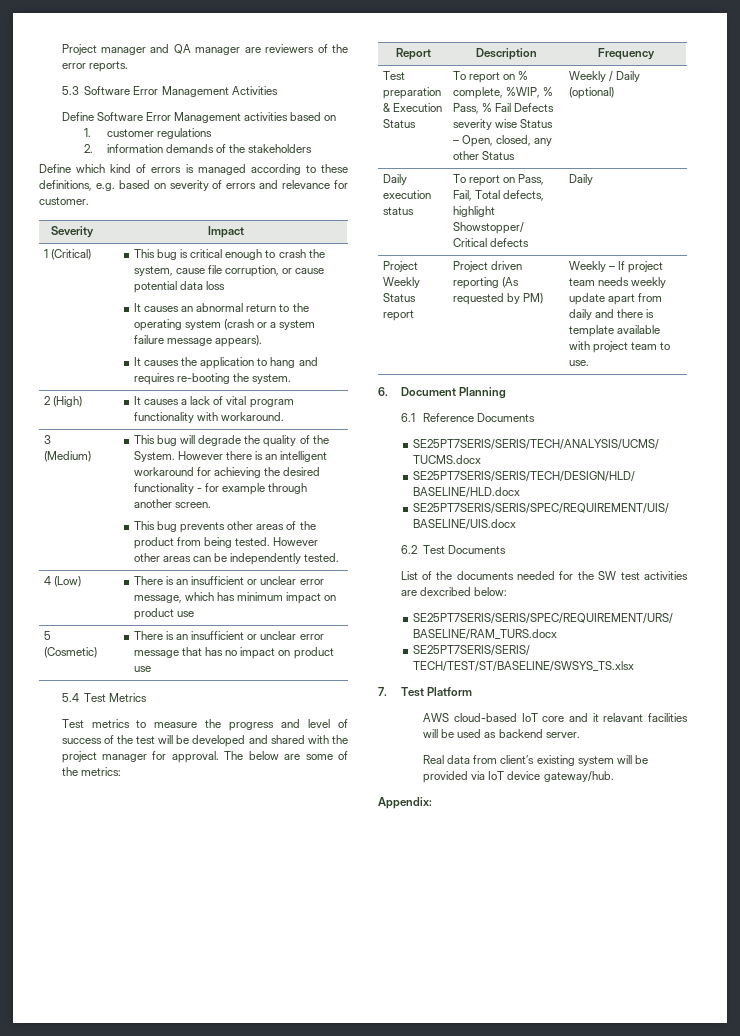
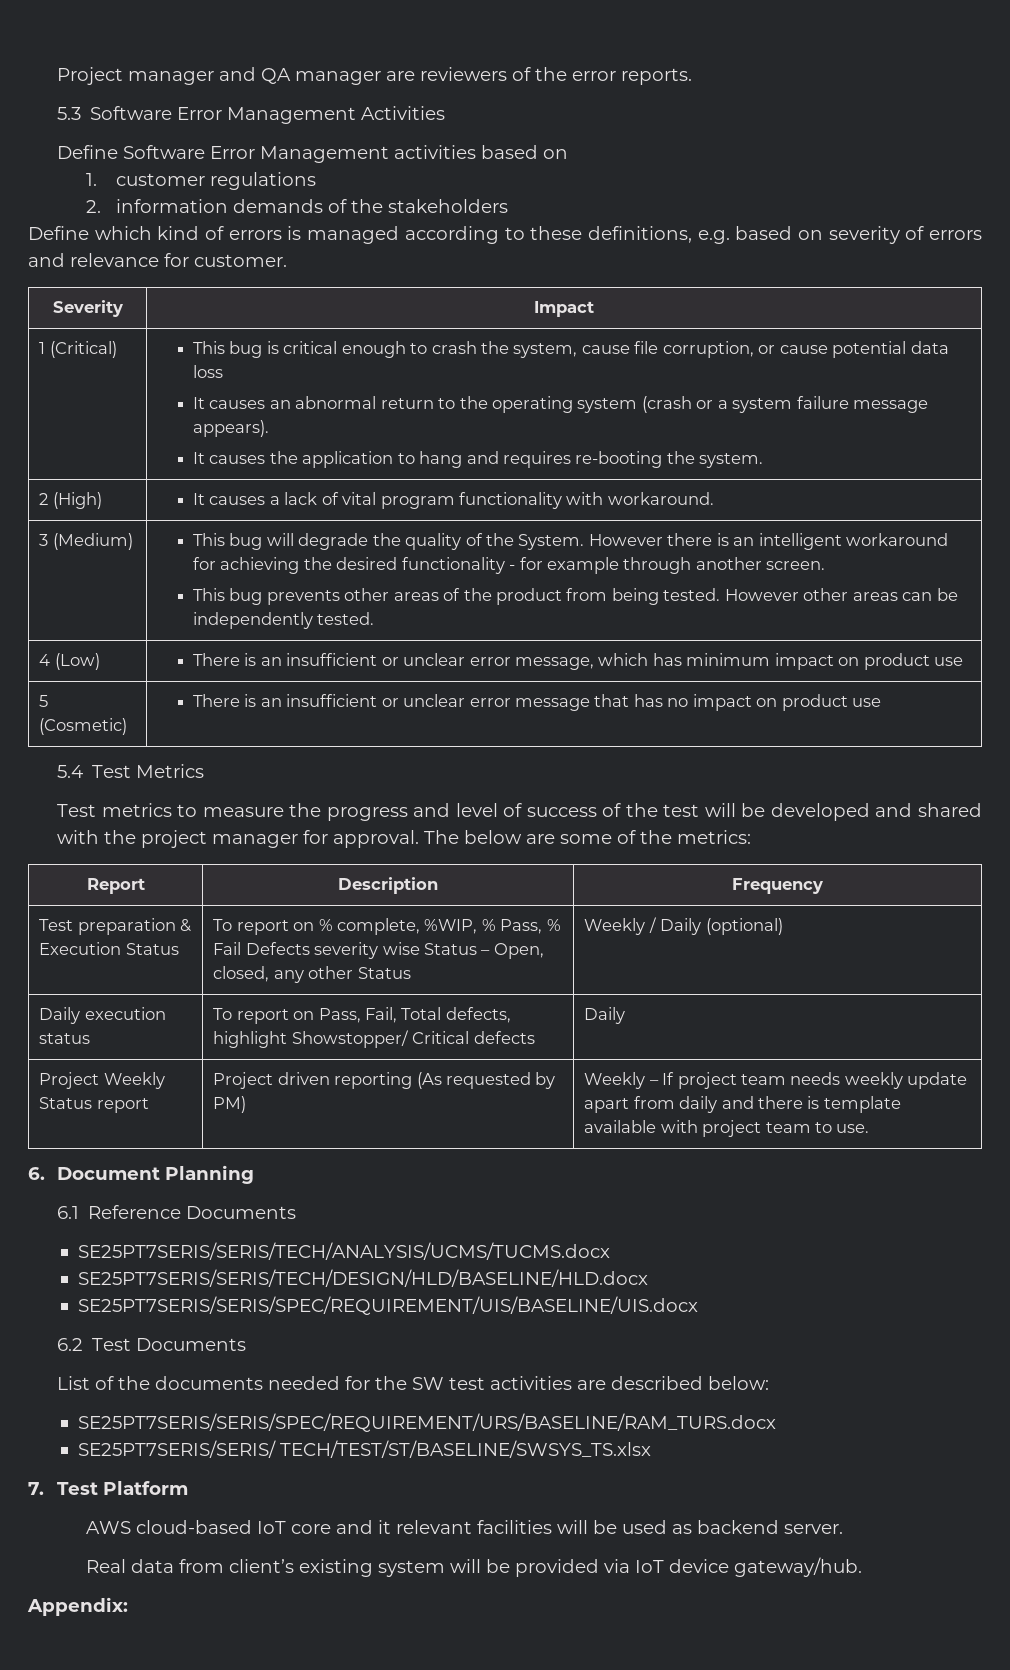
- List of the documents needed for the SW test activities are dexcribed below:
+ List of the documents needed for the SW test activities are described below:
- AWS cloud-based IoT core and it relavant facilities will be used as backend server.
+ AWS cloud-based IoT core and it relevant facilities will be used as backend server.

